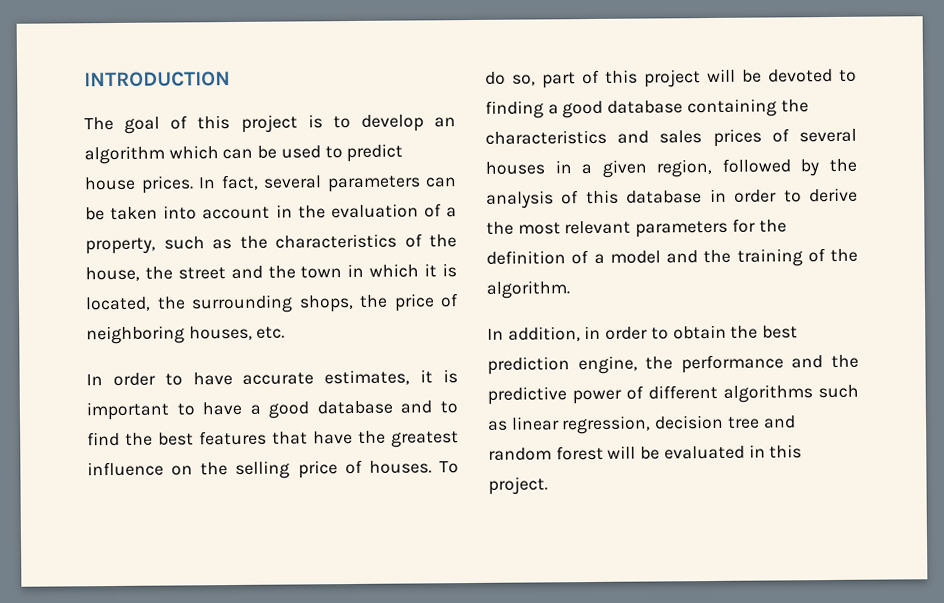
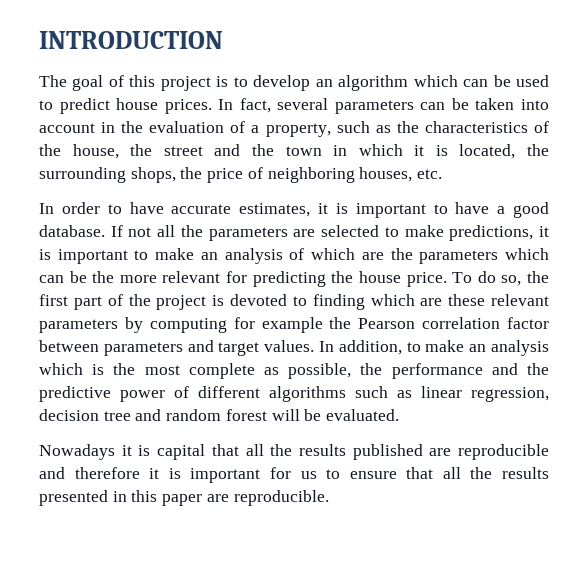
- In order to have accurate estimates, it is important to have a good database and to find the best features that have the greatest influence on the selling price of houses. To do so, part of this project will be devoted to finding a good database containing the characteristics and sales prices of several houses in a given region, followed by the analysis of this database in order to derive the most relevant parameters for the definition of a model and the training of the algorithm.
- In addition, in order to obtain the best prediction engine, the performance and the predictive power of different algorithms such as linear regression, decision tree and random forest will be evaluated in this project.
+ In order to have accurate estimates, it is important to have a good database. If not all the parameters are selected to make predictions, it is important to make an analysis of which are the parameters which can be the more relevant for predicting the house price. To do so, the first part of the project is devoted to finding which are these relevant parameters by computing for example the Pearson correlation factor between parameters and target values. In addition, to make an analysis which is the most complete as possible, the performance and the predictive power of different algorithms such as linear regression, decision tree and random forest will be evaluated.
+ Nowadays it is capital that all the results published are reproducible and therefore it is important for us to ensure that all the results presented in this paper are reproducible.

